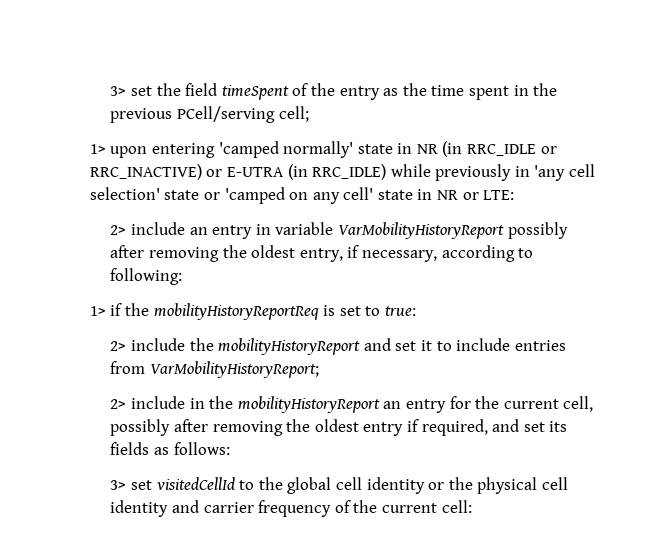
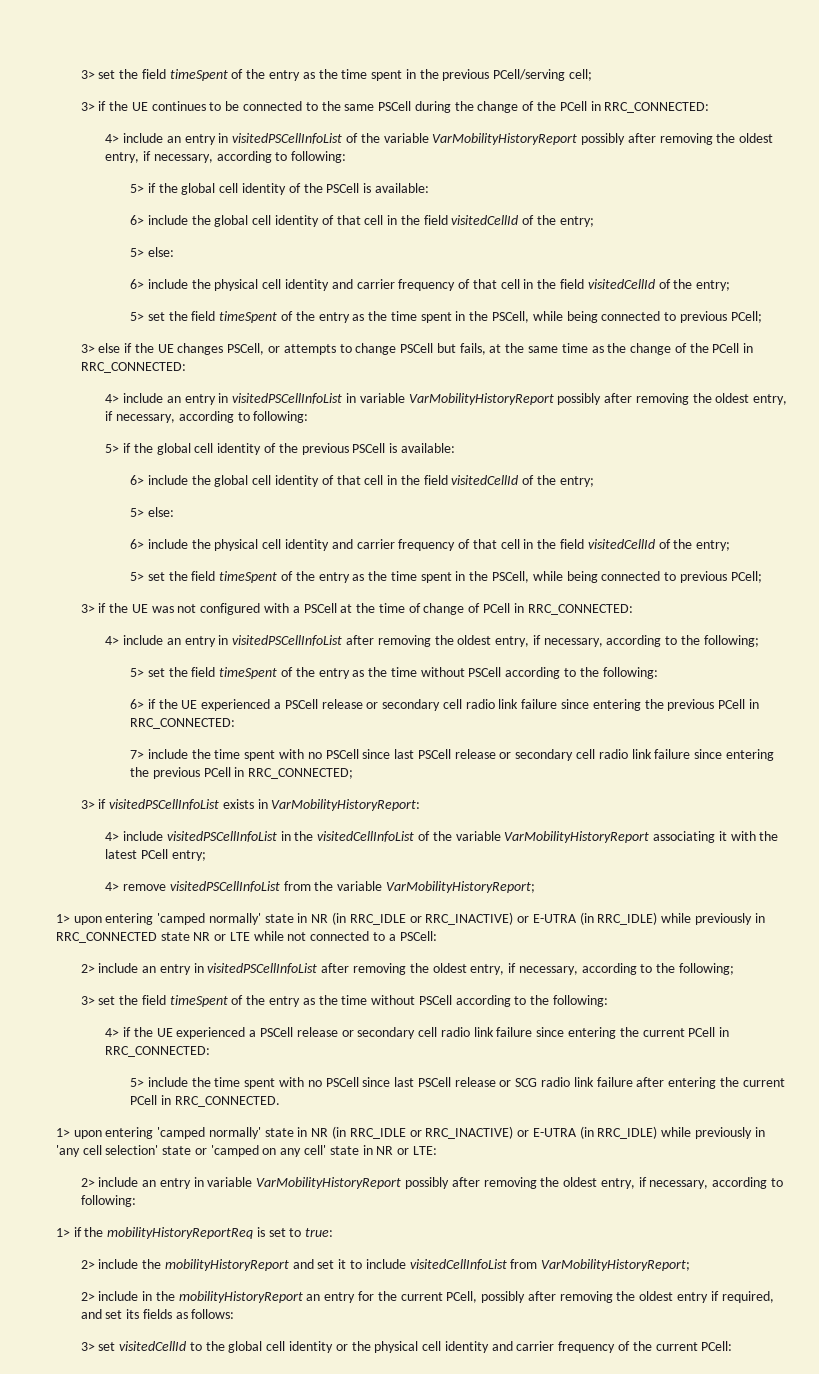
+ 3> if the UE continues to be connected to the same PSCell during the change of the PCell in RRC_CONNECTED:
+ 4> include an entry in visitedPSCellInfoList of the variable VarMobilityHistoryReport possibly after removing the oldest entry, if necessary, according to following:
+ 5> if the global cell identity of the PSCell is available:
+ 6> include the global cell identity of that cell in the field visitedCellId of the entry;
+ 5> else:
+ 6> include the physical cell identity and carrier frequency of that cell in the field visitedCellId of the entry;
+ 5> set the field timeSpent of the entry as the time spent in the PSCell, while being connected to previous PCell;
+ 3> else if the UE changes PSCell, or attempts to change PSCell but fails, at the same time as the change of the PCell in RRC_CONNECTED:
+ 4> include an entry in visitedPSCellInfoList in variable VarMobilityHistoryReport possibly after removing the oldest entry, if necessary, according to following:
+ 5> if the global cell identity of the previous PSCell is available:
+ 6> include the global cell identity of that cell in the field visitedCellId of the entry;
+ 5> else:
+ 6> include the physical cell identity and carrier frequency of that cell in the field visitedCellId of the entry;
+ 5> set the field timeSpent of the entry as the time spent in the PSCell, while being connected to previous PCell;
+ 3> if the UE was not configured with a PSCell at the time of change of PCell in RRC_CONNECTED:
+ 4> include an entry in visitedPSCellInfoList after removing the oldest entry, if necessary, according to the following;
+ 5> set the field timeSpent of the entry as the time without PSCell according to the following:
+ 6> if the UE experienced a PSCell release or secondary cell radio link failure since entering the previous PCell in RRC_CONNECTED:
+ 7> include the time spent with no PSCell since last PSCell release or secondary cell radio link failure since entering the previous PCell in RRC_CONNECTED;
+ 3> if visitedPSCellInfoList exists in VarMobilityHistoryReport:
+ 4> include visitedPSCellInfoList in the visitedCellInfoList of the variable VarMobilityHistoryReport associating it with the latest PCell entry;
+ 4> remove visitedPSCellInfoList from the variable VarMobilityHistoryReport;
+ 1> upon entering 'camped normally' state in NR (in RRC_IDLE or RRC_INACTIVE) or E-UTRA (in RRC_IDLE) while previously in RRC_CONNECTED state NR or LTE while not connected to a PSCell:
+ 2> include an entry in visitedPSCellInfoList after removing the oldest entry, if necessary, according to the following;
+ 3> set the field timeSpent of the entry as the time without PSCell according to the following:
+ 4> if the UE experienced a PSCell release or secondary cell radio link failure since entering the current PCell in RRC_CONNECTED:
+ 5> include the time spent with no PSCell since last PSCell release or SCG radio link failure after entering the current PCell in RRC_CONNECTED.
- 2> include the mobilityHistoryReport and set it to include entries from VarMobilityHistoryReport;
+ 2> include the mobilityHistoryReport and set it to include visitedCellInfoList from VarMobilityHistoryReport;
- 2> include in the mobilityHistoryReport an entry for the current cell, possibly after removing the oldest entry if required, and set its fields as follows:
+ 2> include in the mobilityHistoryReport an entry for the current PCell, possibly after removing the oldest entry if required, and set its fields as follows:
- 3> set visitedCellId to the global cell identity or the physical cell identity and carrier frequency of the current cell:
+ 3> set visitedCellId to the global cell identity or the physical cell identity and carrier frequency of the current PCell:

